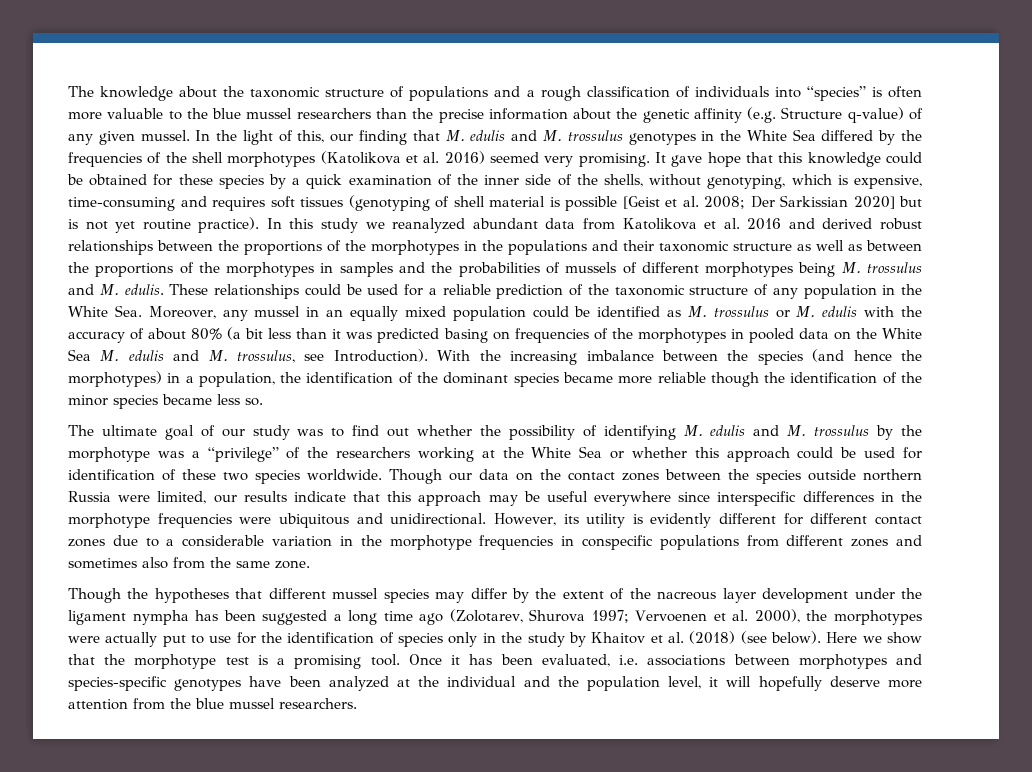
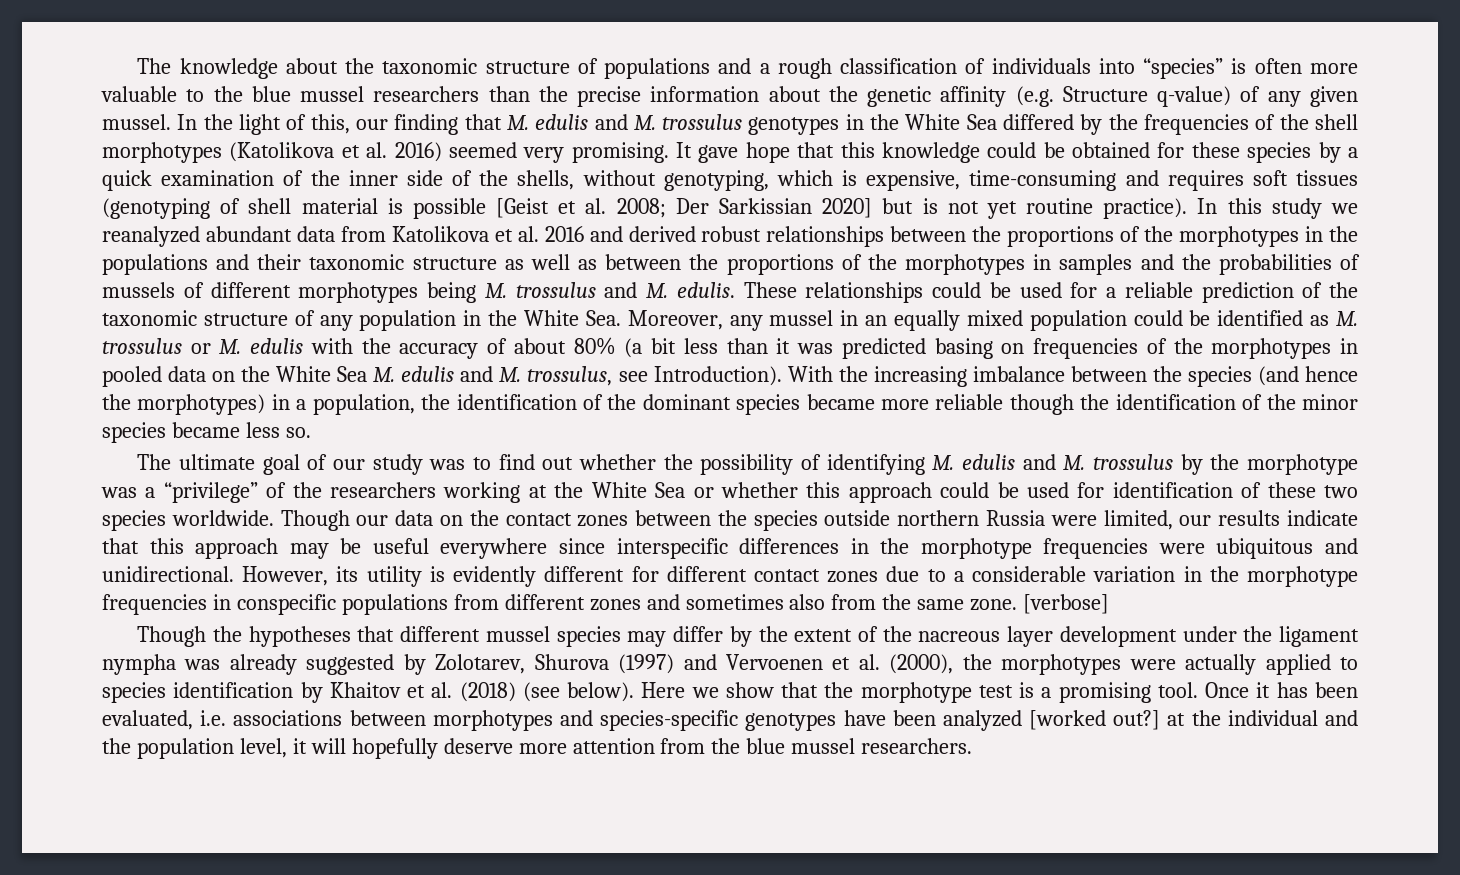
+ [verbose]
- Though the hypotheses that different mussel species may differ by the extent of the nacreous layer development under the ligament nympha has been suggested a long time ago (Zolotarev, Shurova 1997; Vervoenen et al. 2000), the morphotypes were actually put to use for the identification of species only in the study by Khaitov et al. (2018) (see below).
+ Though the hypotheses that different mussel species may differ by the extent of the nacreous layer development under the ligament nympha was already suggested by Zolotarev, Shurova (1997) and Vervoenen et al. (2000), the morphotypes were actually applied to species identification by Khaitov et al. (2018) (see below).
- Once it has been evaluated, i.e. associations between morphotypes and species-specific genotypes have been analyzed at the individual and the population level, it will hopefully deserve more attention from the blue mussel researchers.
+ Once it has been evaluated, i.e. associations between morphotypes and species-specific genotypes have been analyzed [worked out?] at the individual and the population level, it will hopefully deserve more attention from the blue mussel researchers.

